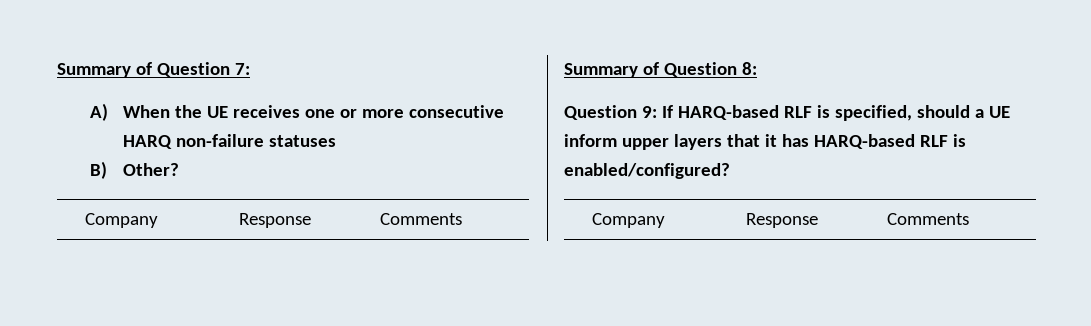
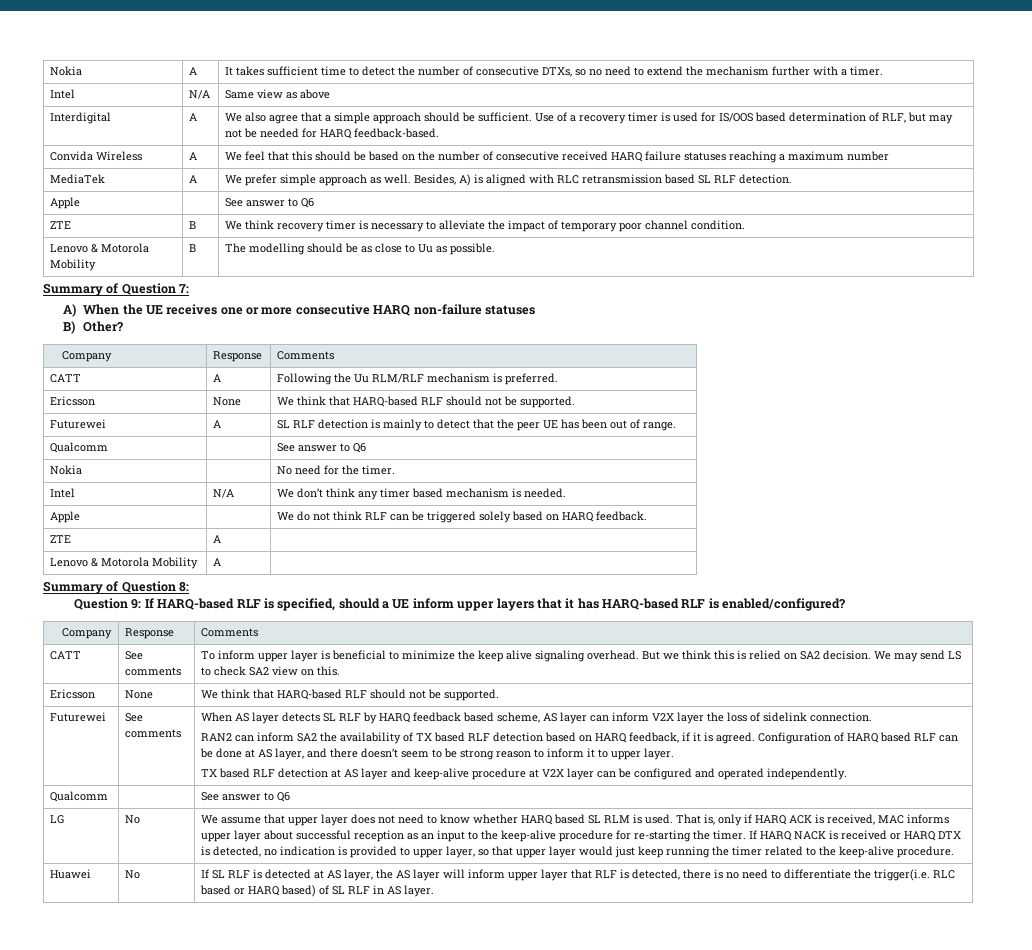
+ Nokia | A | It takes sufficient time to detect the number of consecutive DTXs, so no need to extend the mechanism further with a timer.
+ Intel | N/A | Same view as above
+ Interdigital | A | We also agree that a simple approach should be sufficient. Use of a recovery timer is used for IS/OOS based determination of RLF, but may not be needed for HARQ feedback-based.
+ Convida Wireless | A | We feel that this should be based on the number of consecutive received HARQ failure statuses reaching a maximum number
+ MediaTek | A | We prefer simple approach as well. Besides, A) is aligned with RLC retransmission based SL RLF detection.
+ Apple | | See answer to Q6
+ ZTE | B | We think recovery timer is necessary to alleviate the impact of temporary poor channel condition.
+ Lenovo & Motorola Mobility | B | The modelling should be as close to Uu as possible.
+ CATT | A | Following the Uu RLM/RLF mechanism is preferred.
+ Ericsson | None | We think that HARQ-based RLF should not be supported.
+ Futurewei | A | SL RLF detection is mainly to detect that the peer UE has been out of range.
+ Qualcomm | | See answer to Q6
+ Nokia | | No need for the timer.
+ Intel | N/A | We don’t think any timer based mechanism is needed.
+ Apple | | We do not think RLF can be triggered solely based on HARQ feedback.
+ ZTE | A |
+ Lenovo & Motorola Mobility | A |
+ CATT | See comments | To inform upper layer is beneficial to minimize the keep alive signaling overhead. But we think this is relied on SA2 decision. We may send LS to check SA2 view on this.
+ Ericsson | None | We think that HARQ-based RLF should not be supported.
+ Futurewei | See comments | When AS layer detects SL RLF by HARQ feedback based scheme, AS layer can inform V2X layer the loss of sidelink connection.
+ RAN2 can inform SA2 the availability of TX based RLF detection based on HARQ feedback, if it is agreed. Configuration of HARQ based RLF can be done at AS layer, and there doesn’t seem to be strong reason to inform it to upper layer.
+ TX based RLF detection at AS layer and keep-alive procedure at V2X layer can be configured and operated independently.
+ Qualcomm | | See answer to Q6
+ LG | No | We assume that upper layer does not need to know whether HARQ based SL RLM is used. That is, only if HARQ ACK is received, MAC informs upper layer about successful reception as an input to the keep-alive procedure for re-starting the timer. If HARQ NACK is received or HARQ DTX is detected, no indication is provided to upper layer, so that upper layer would just keep running the timer related to the keep-alive procedure.
+ Huawei | No | If SL RLF is detected at AS layer, the AS layer will inform upper layer that RLF is detected, there is no need to differentiate the trigger(i.e. RLC based or HARQ based) of SL RLF in AS layer.

